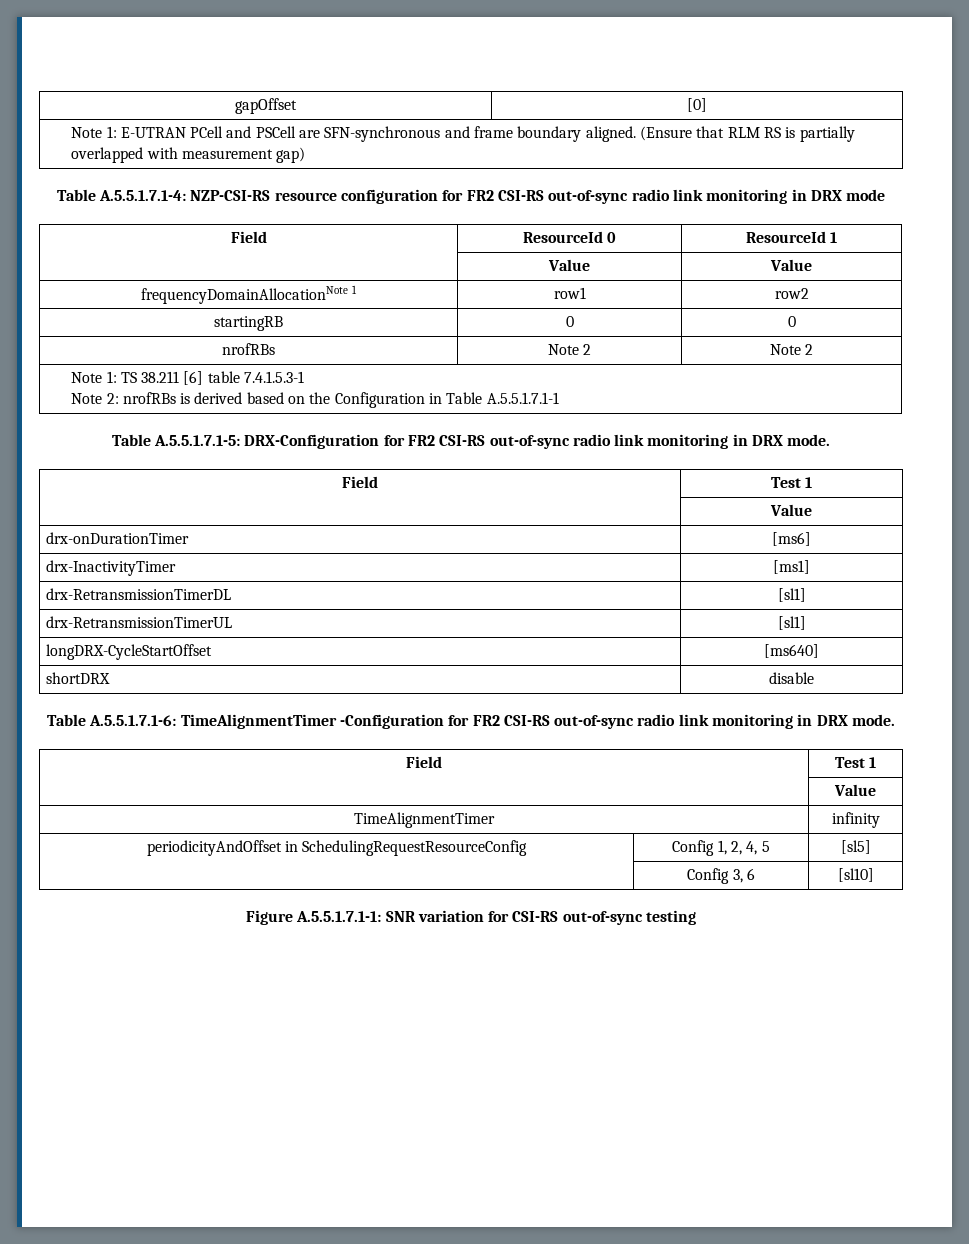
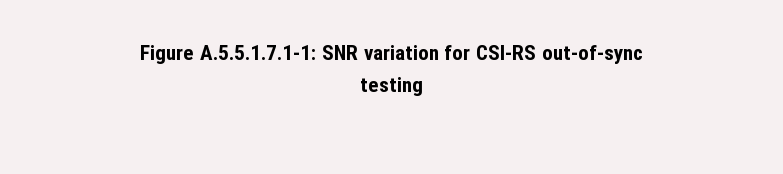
- gapOffset | [0]
- Note 1: E-UTRAN PCell and PSCell are SFN-synchronous and frame boundary aligned. (Ensure that RLM RS is partially overlapped with measurement gap)
- Table A.5.5.1.7.1-4: NZP-CSI-RS resource configuration for FR2 CSI-RS out-of-sync radio link monitoring in DRX mode
- Field | ResourceId 0 | ResourceId 1
- | Value | Value
- frequencyDomainAllocationNote 1 | row1 | row2
- startingRB | 0 | 0
- nrofRBs | Note 2 | Note 2
- Note 1: TS 38.211 [6] table 7.4.1.5.3-1
- Note 2: nrofRBs is derived based on the Configuration in Table A.5.5.1.7.1-1
- Table A.5.5.1.7.1-5: DRX-Configuration for FR2 CSI-RS out-of-sync radio link monitoring in DRX mode.
- Field | Test 1
- | Value
- drx-onDurationTimer | [ms6]
- drx-InactivityTimer | [ms1]
- drx-RetransmissionTimerDL | [sl1]
- drx-RetransmissionTimerUL | [sl1]
- longDRX-CycleStartOffset | [ms640]
- shortDRX | disable
- Table A.5.5.1.7.1-6: TimeAlignmentTimer -Configuration for FR2 CSI-RS out-of-sync radio link monitoring in DRX mode.
- Field | Test 1
- | Value
- TimeAlignmentTimer | infinity
- periodicityAndOffset in SchedulingRequestResourceConfig | Config 1, 2, 4, 5 | [sl5]
- | Config 3, 6 | [sl10]

